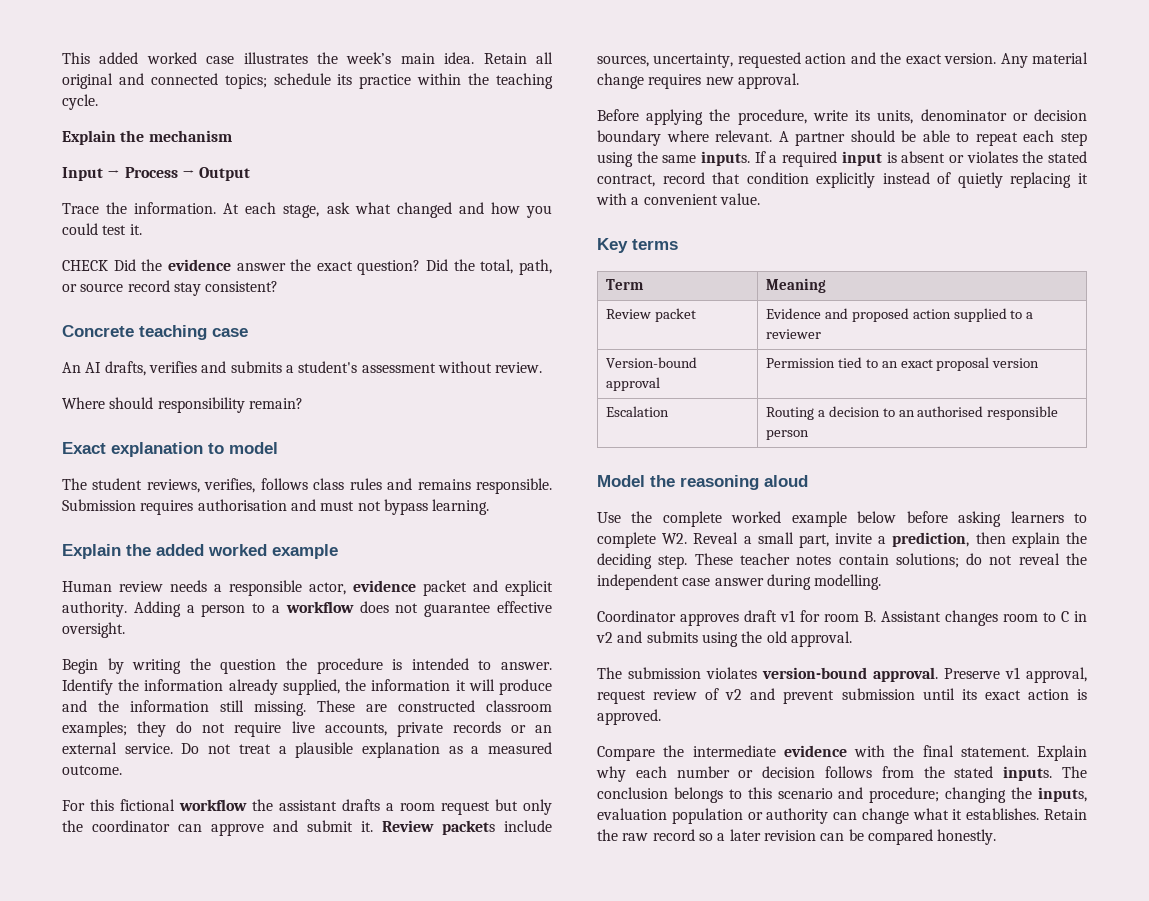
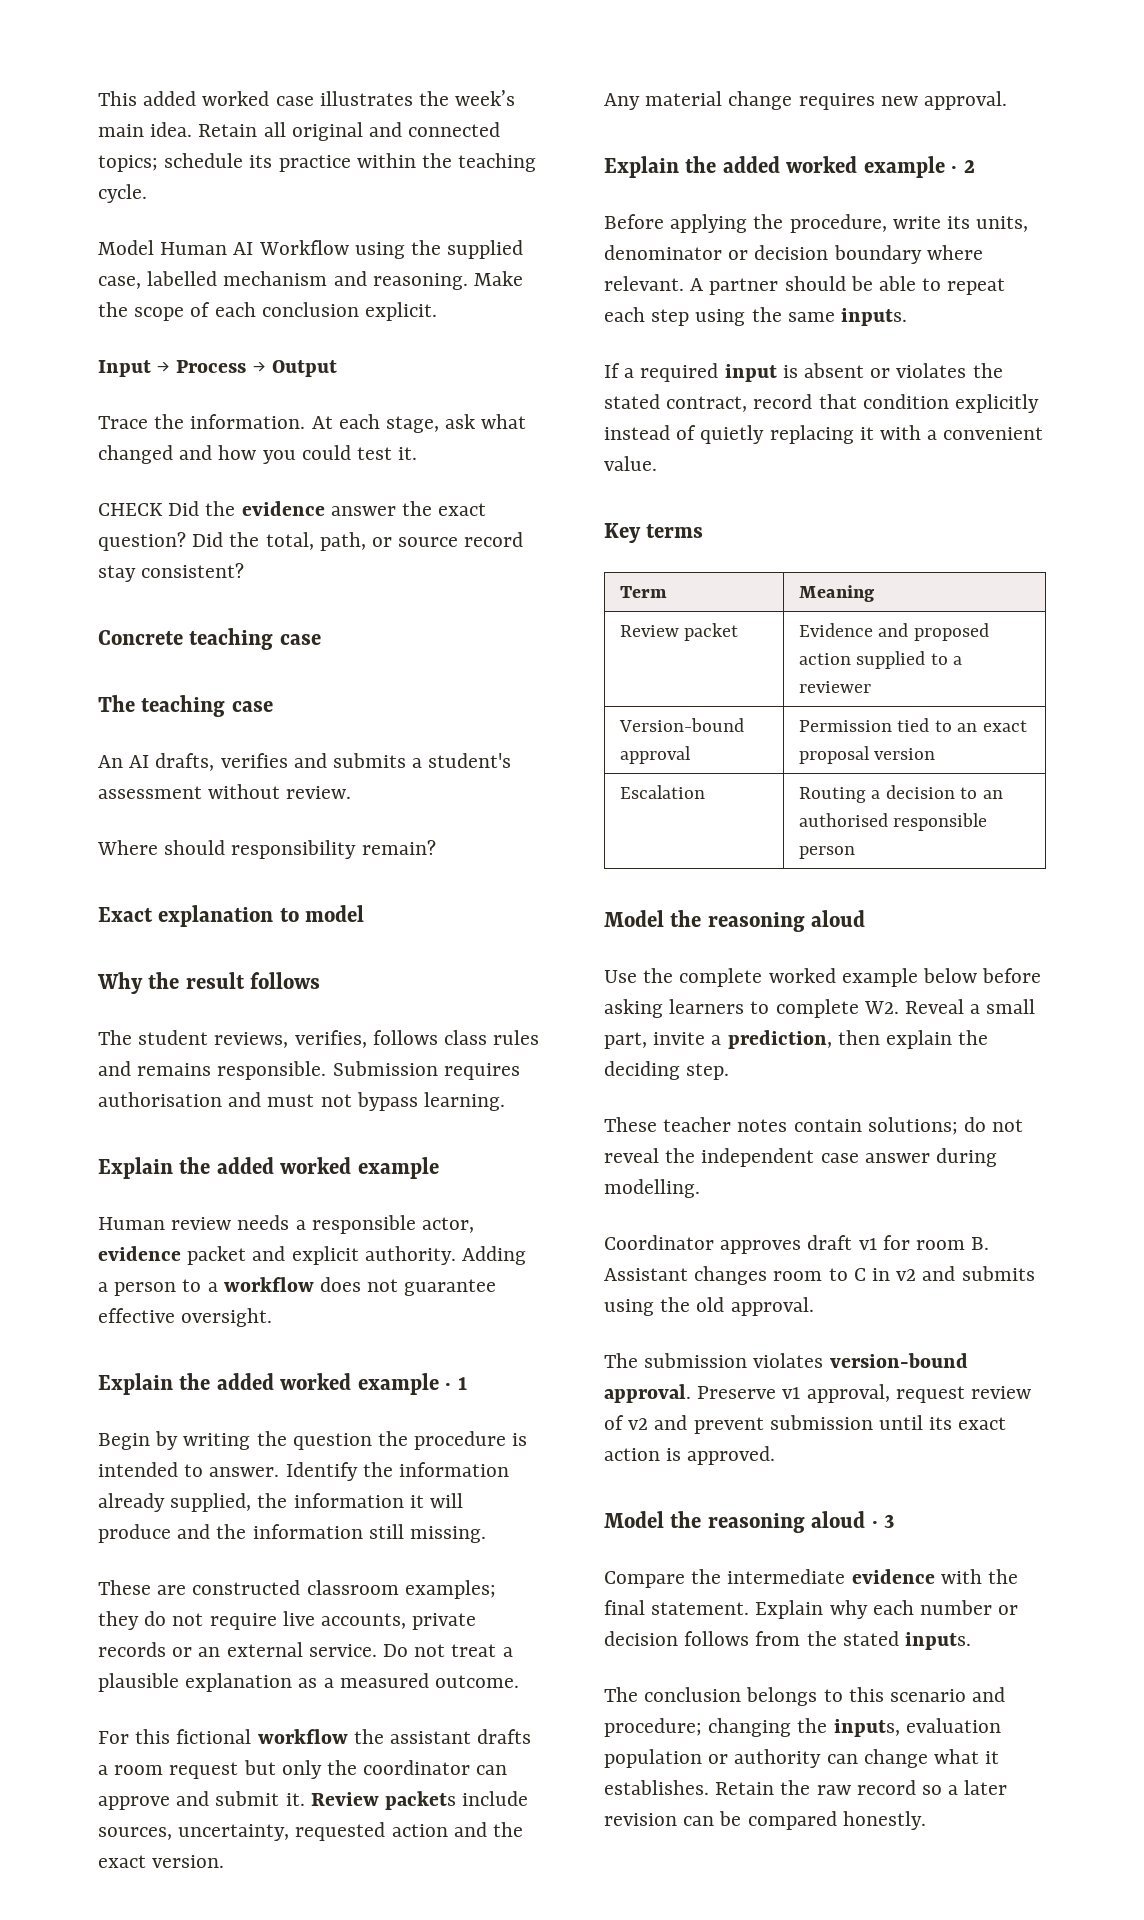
- Explain the mechanism
+ Model Human AI Workflow using the supplied case, labelled mechanism and reasoning. Make the scope of each conclusion explicit.
+ The teaching case
+ Why the result follows
+ Explain the added worked example · 1
- Identify the information already supplied, the information it will produce and the information still missing. These are constructed classroom examples; they do not require live accounts, private records or an external service.
+ Identify the information already supplied, the information it will produce and the information still missing.
+ These are constructed classroom examples; they do not require live accounts, private records or an external service.
- Review packets include sources, uncertainty, requested action and the exact version. Any material change requires new approval.
+ Review packets include sources, uncertainty, requested action and the exact version.
+ Any material change requires new approval.
+ Explain the added worked example · 2
- A partner should be able to repeat each step using the same inputs. If a required input is absent or violates the stated contract, record that condition explicitly instead of quietly replacing it with a convenient value.
+ A partner should be able to repeat each step using the same inputs.
+ If a required input is absent or violates the stated contract, record that condition explicitly instead of quietly replacing it with a convenient value.
- Use the complete worked example below before asking learners to complete W2. Reveal a small part, invite a prediction, then explain the deciding step. These teacher notes contain solutions; do not reveal the independent case answer during modelling.
+ Use the complete worked example below before asking learners to complete W2. Reveal a small part, invite a prediction, then explain the deciding step.
+ These teacher notes contain solutions; do not reveal the independent case answer during modelling.
+ Model the reasoning aloud · 3
- Explain why each number or decision follows from the stated inputs. The conclusion belongs to this scenario and procedure; changing the inputs, evaluation population or authority can change what it establishes.
+ Explain why each number or decision follows from the stated inputs.
+ The conclusion belongs to this scenario and procedure; changing the inputs, evaluation population or authority can change what it establishes.

